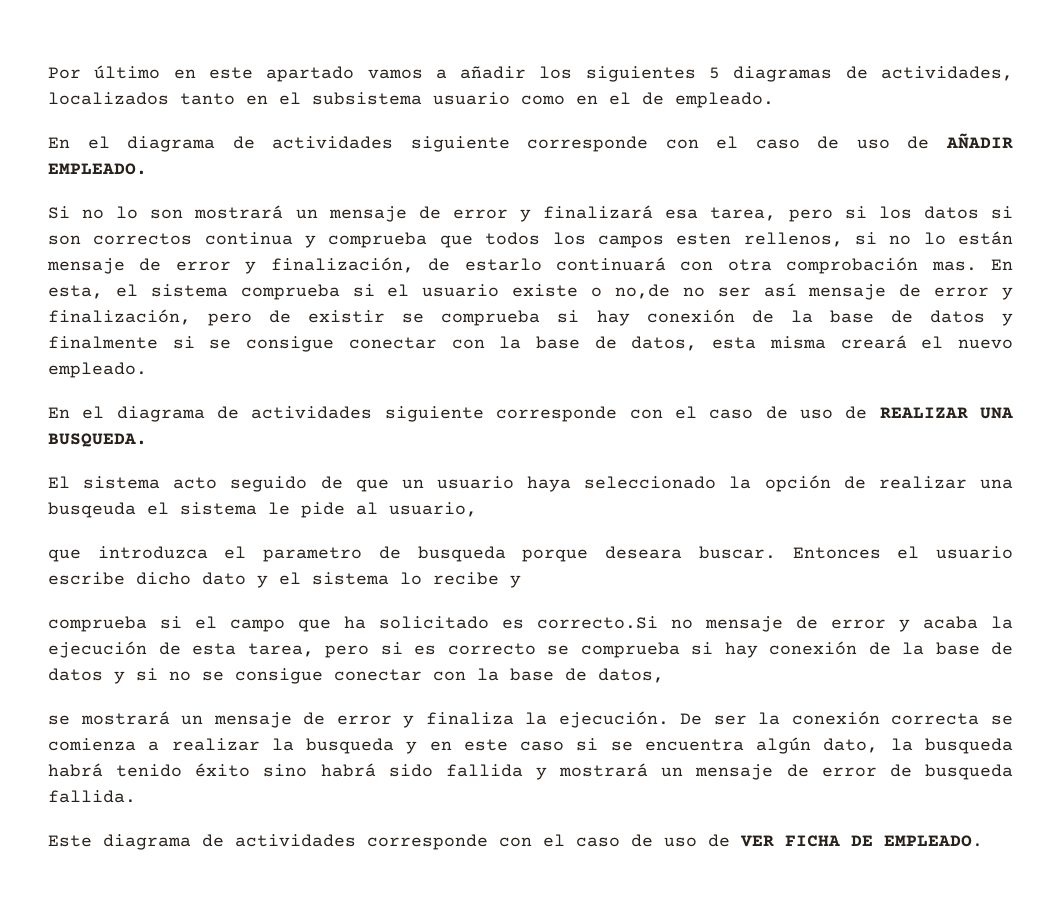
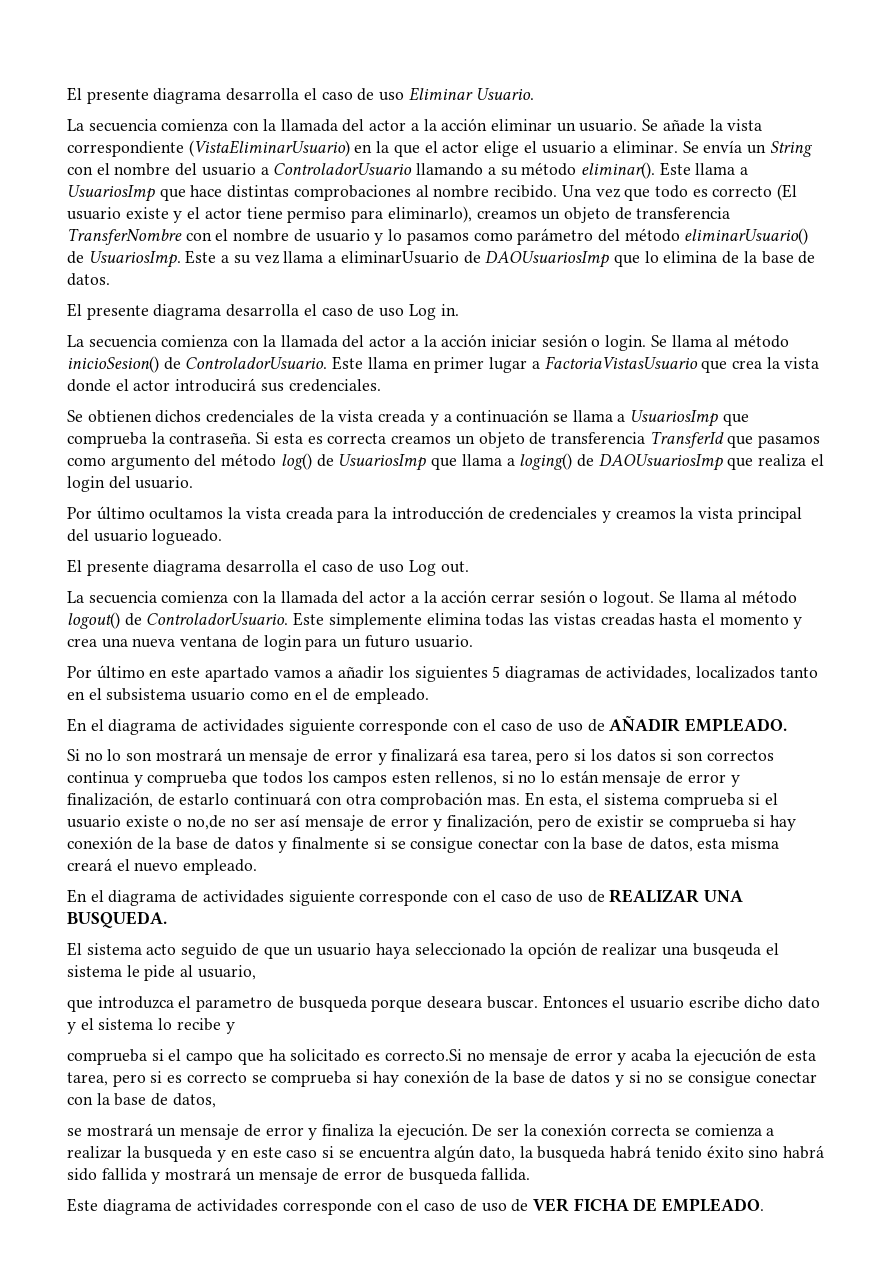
+ El presente diagrama desarrolla el caso de uso Eliminar Usuario.
+ La secuencia comienza con la llamada del actor a la acción eliminar un usuario. Se añade la vista correspondiente (VistaEliminarUsuario) en la que el actor elige el usuario a eliminar. Se envía un String con el nombre del usuario a ControladorUsuario llamando a su método eliminar(). Este llama a UsuariosImp que hace distintas comprobaciones al nombre recibido. Una vez que todo es correcto (El usuario existe y el actor tiene permiso para eliminarlo), creamos un objeto de transferencia TransferNombre con el nombre de usuario y lo pasamos como parámetro del método eliminarUsuario() de UsuariosImp. Este a su vez llama a eliminarUsuario de DAOUsuariosImp que lo elimina de la base de datos.
+ El presente diagrama desarrolla el caso de uso Log in.
+ La secuencia comienza con la llamada del actor a la acción iniciar sesión o login. Se llama al método inicioSesion() de ControladorUsuario. Este llama en primer lugar a FactoriaVistasUsuario que crea la vista donde el actor introducirá sus credenciales.
+ Se obtienen dichos credenciales de la vista creada y a continuación se llama a UsuariosImp que comprueba la contraseña. Si esta es correcta creamos un objeto de transferencia TransferId que pasamos como argumento del método log() de UsuariosImp que llama a loging() de DAOUsuariosImp que realiza el login del usuario.
+ Por último ocultamos la vista creada para la introducción de credenciales y creamos la vista principal del usuario logueado.
+ El presente diagrama desarrolla el caso de uso Log out.
+ La secuencia comienza con la llamada del actor a la acción cerrar sesión o logout. Se llama al método logout() de ControladorUsuario. Este simplemente elimina todas las vistas creadas hasta el momento y crea una nueva ventana de login para un futuro usuario.

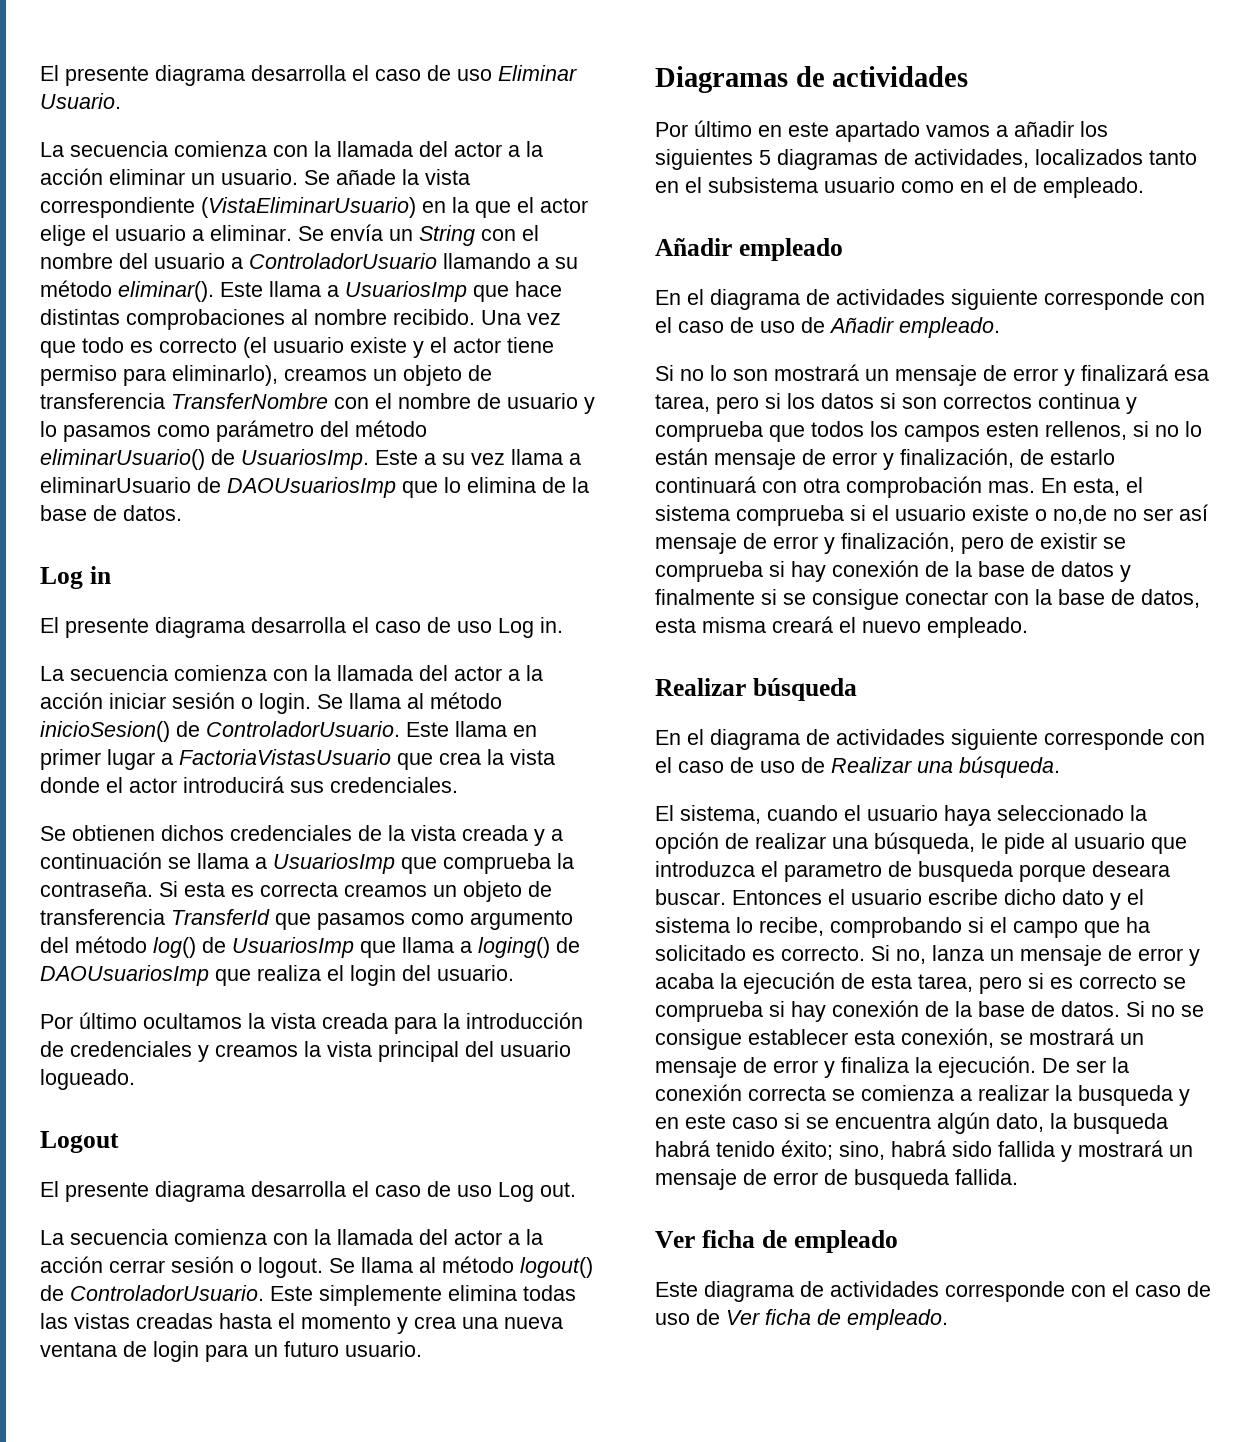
- Una vez que todo es correcto (El usuario existe y el actor tiene permiso para eliminarlo), creamos un objeto de transferencia TransferNombre con el nombre de usuario y lo pasamos como parámetro del método eliminarUsuario() de UsuariosImp.
+ Una vez que todo es correcto (el usuario existe y el actor tiene permiso para eliminarlo), creamos un objeto de transferencia TransferNombre con el nombre de usuario y lo pasamos como parámetro del método eliminarUsuario() de UsuariosImp.
+ Log in
+ Logout
+ Diagramas de actividades
+ Añadir empleado
- En el diagrama de actividades siguiente corresponde con el caso de uso de AÑADIR EMPLEADO.
+ En el diagrama de actividades siguiente corresponde con el caso de uso de Añadir empleado.
+ Realizar búsqueda
- En el diagrama de actividades siguiente corresponde con el caso de uso de REALIZAR UNA BUSQUEDA.
- El sistema acto seguido de que un usuario haya seleccionado la opción de realizar una busqeuda el sistema le pide al usuario,
- que introduzca el parametro de busqueda porque deseara buscar.
+ En el diagrama de actividades siguiente corresponde con el caso de uso de Realizar una búsqueda.
+ El sistema, cuando el usuario haya seleccionado la opción de realizar una búsqueda, le pide al usuario que introduzca el parametro de busqueda porque deseara buscar.
- Entonces el usuario escribe dicho dato y el sistema lo recibe y
- comprueba si el campo que ha solicitado es correcto.Si no mensaje de error y acaba la ejecución de esta tarea, pero si es correcto se comprueba si hay conexión de la base de datos y si no se consigue conectar con la base de datos,
- se mostrará un mensaje de error y finaliza la ejecución.
+ Entonces el usuario escribe dicho dato y el sistema lo recibe, comprobando si el campo que ha solicitado es correcto. Si no, lanza un mensaje de error y acaba la ejecución de esta tarea, pero si es correcto se comprueba si hay conexión de la base de datos. Si no se consigue establecer esta conexión, se mostrará un mensaje de error y finaliza la ejecución.
- De ser la conexión correcta se comienza a realizar la busqueda y en este caso si se encuentra algún dato, la busqueda habrá tenido éxito sino habrá sido fallida y mostrará un mensaje de error de busqueda fallida.
+ De ser la conexión correcta se comienza a realizar la busqueda y en este caso si se encuentra algún dato, la busqueda habrá tenido éxito; sino, habrá sido fallida y mostrará un mensaje de error de busqueda fallida.
+ Ver ficha de empleado
- Este diagrama de actividades corresponde con el caso de uso de VER FICHA DE EMPLEADO.
+ Este diagrama de actividades corresponde con el caso de uso de Ver ficha de empleado.

